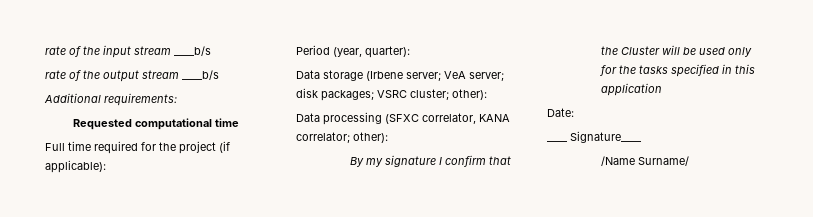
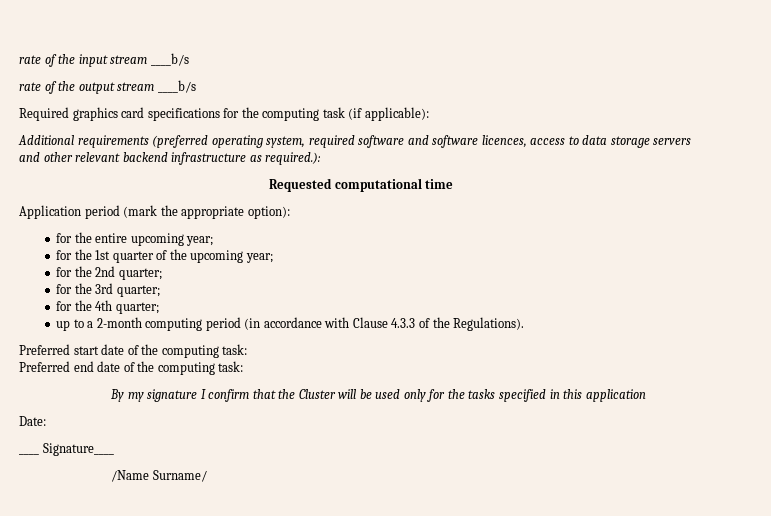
- Additional requirements:
+ Required graphics card specifications for the computing task (if applicable):
+ Additional requirements (preferred operating system, required software and software licences, access to data storage servers and other relevant backend infrastructure as required.):
  Requested computational time
- Full time required for the project (if applicable):
- Period (year, quarter):
- Data storage (Irbene server; VeA server; disk packages; VSRC cluster; other):
- Data processing (SFXC correlator, KANA correlator; other):
+ Application period (mark the appropriate option):
+ for the entire upcoming year;
+ for the 1st quarter of the upcoming year;
+ for the 2nd quarter;
+ for the 3rd quarter;
+ for the 4th quarter;
+ up to a 2-month computing period (in accordance with Clause 4.3.3 of the Regulations).
+ Preferred start date of the computing task:
+ Preferred end date of the computing task:

